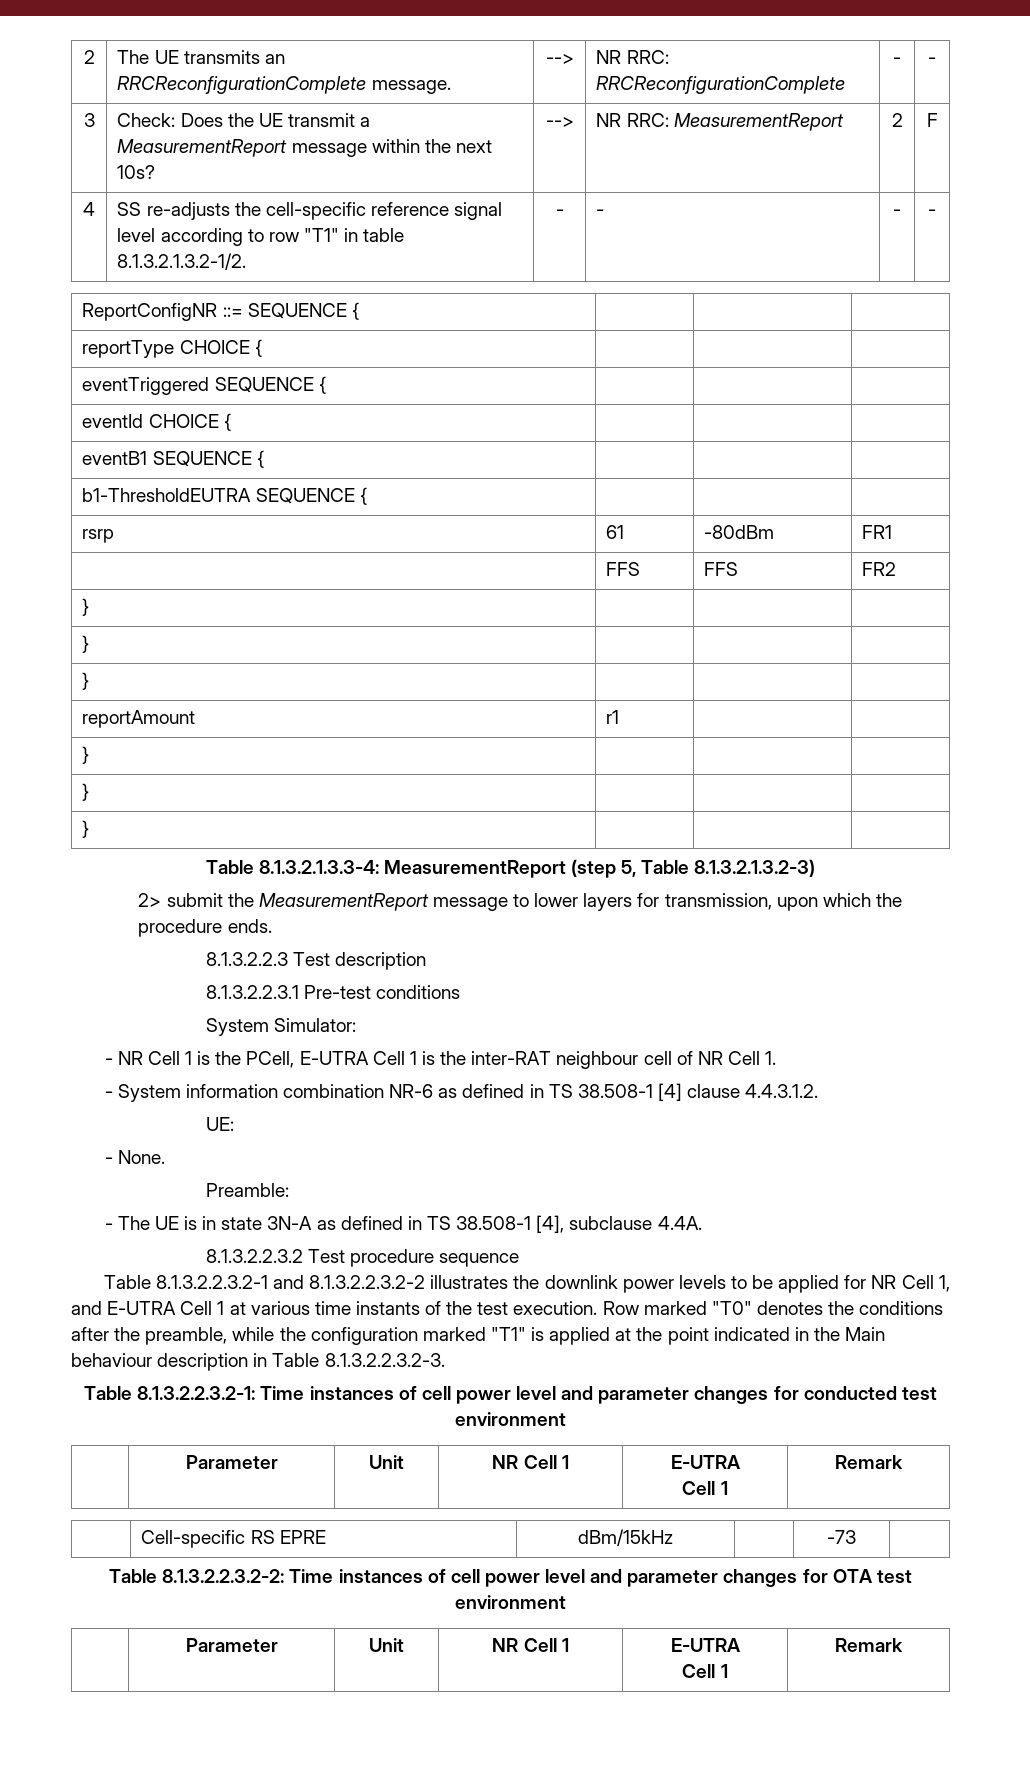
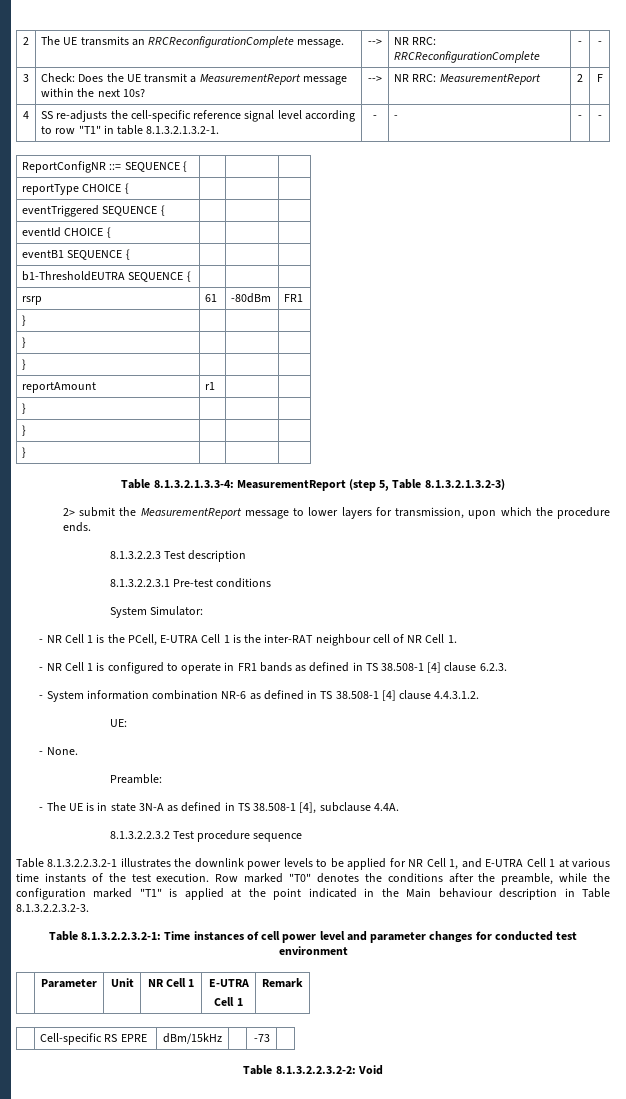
- 4 | SS re-adjusts the cell-specific reference signal level according to row "T1" in table 8.1.3.2.1.3.2-1/2. | - | - | - | -
+ 4 | SS re-adjusts the cell-specific reference signal level according to row "T1" in table 8.1.3.2.1.3.2-1. | - | - | - | -
- | FFS | FFS | FR2
+ - NR Cell 1 is configured to operate in FR1 bands as defined in TS 38.508-1 [4] clause 6.2.3.
- Table 8.1.3.2.2.3.2-1 and 8.1.3.2.2.3.2-2 illustrates the downlink power levels to be applied for NR Cell 1, and E-UTRA Cell 1 at various time instants of the test execution.
+ Table 8.1.3.2.2.3.2-1 illustrates the downlink power levels to be applied for NR Cell 1, and E-UTRA Cell 1 at various time instants of the test execution.
- Table 8.1.3.2.2.3.2-2: Time instances of cell power level and parameter changes for OTA test environment
- | Parameter | Unit | NR Cell 1 | E-UTRA
- Cell 1 | Remark
+ Table 8.1.3.2.2.3.2-2: Void

